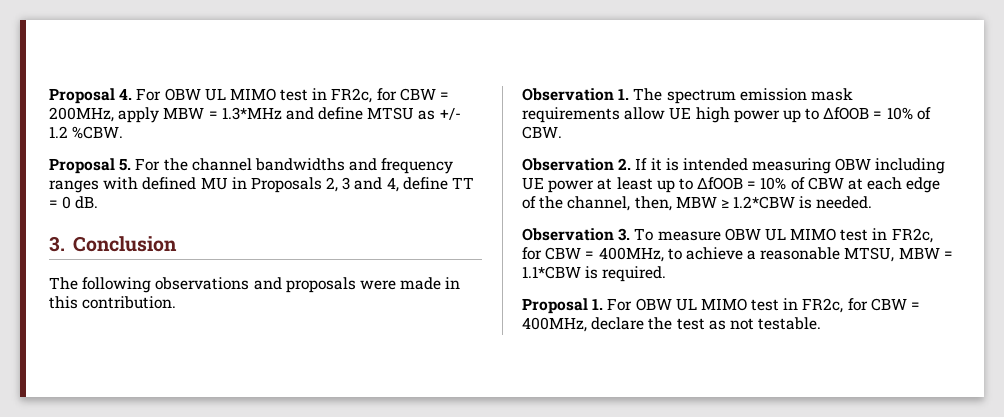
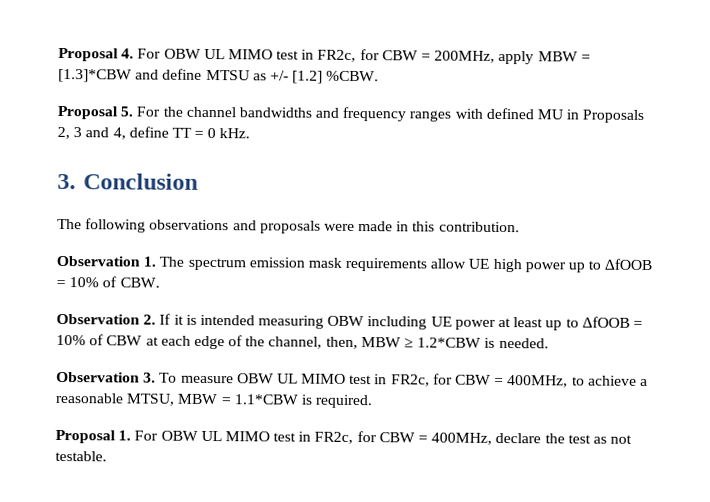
- Proposal 4. For OBW UL MIMO test in FR2c, for CBW = 200MHz, apply MBW = 1.3*MHz and define MTSU as +/- 1.2 %CBW.
+ Proposal 4. For OBW UL MIMO test in FR2c, for CBW = 200MHz, apply MBW = [1.3]*CBW and define MTSU as +/- [1.2] %CBW.
- Proposal 5. For the channel bandwidths and frequency ranges with defined MU in Proposals 2, 3 and 4, define TT = 0 dB.
+ Proposal 5. For the channel bandwidths and frequency ranges with defined MU in Proposals 2, 3 and 4, define TT = 0 kHz.

